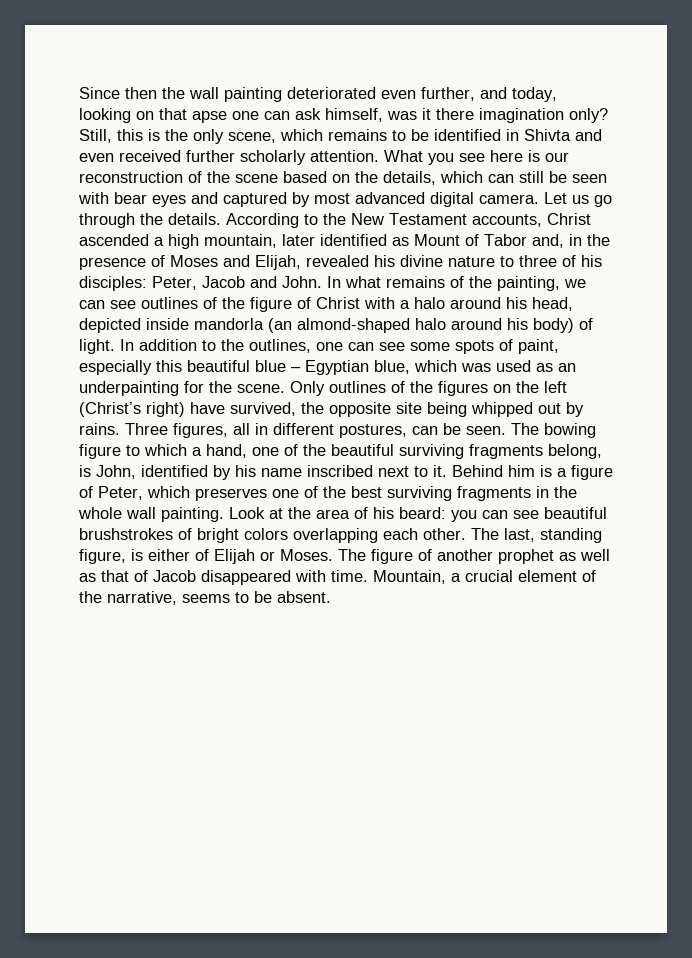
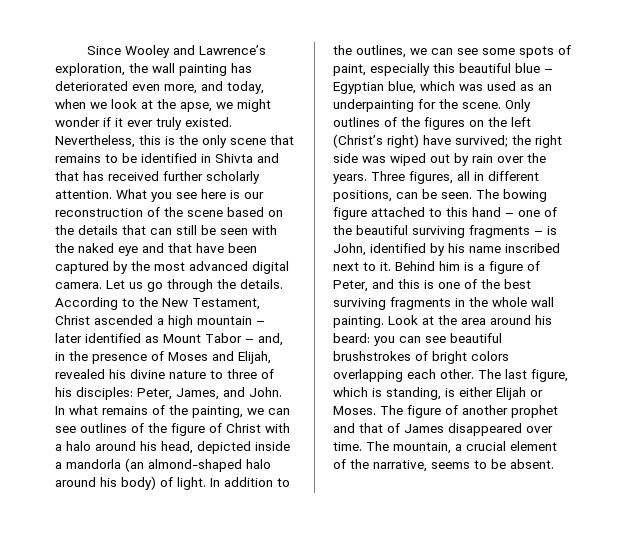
- Since then the wall painting deteriorated even further, and today, looking on that apse one can ask himself, was it there imagination only? Still, this is the only scene, which remains to be identified in Shivta and even received further scholarly attention.
+ Since Wooley and Lawrence’s exploration, the wall painting has deteriorated even more, and today, when we look at the apse, we might wonder if it ever truly existed. Nevertheless, this is the only scene that remains to be identified in Shivta and that has received further scholarly attention.
- What you see here is our reconstruction of the scene based on the details, which can still be seen with bear eyes and captured by most advanced digital camera.
+ What you see here is our reconstruction of the scene based on the details that can still be seen with the naked eye and that have been captured by the most advanced digital camera.
- According to the New Testament accounts, Christ ascended a high mountain, later identified as Mount of Tabor and, in the presence of Moses and Elijah, revealed his divine nature to three of his disciples: Peter, Jacob and John.
+ According to the New Testament, Christ ascended a high mountain – later identified as Mount Tabor – and, in the presence of Moses and Elijah, revealed his divine nature to three of his disciples: Peter, James, and John.
- In what remains of the painting, we can see outlines of the figure of Christ with a halo around his head, depicted inside mandorla (an almond-shaped halo around his body) of light.
+ In what remains of the painting, we can see outlines of the figure of Christ with a halo around his head, depicted inside a mandorla (an almond-shaped halo around his body) of light.
- In addition to the outlines, one can see some spots of paint, especially this beautiful blue – Egyptian blue, which was used as an underpainting for the scene.
+ In addition to the outlines, we can see some spots of paint, especially this beautiful blue – Egyptian blue, which was used as an underpainting for the scene.
- Only outlines of the figures on the left (Christ’s right) have survived, the opposite site being whipped out by rains.
+ Only outlines of the figures on the left (Christ’s right) have survived; the right side was wiped out by rain over the years.
- Three figures, all in different postures, can be seen.
+ Three figures, all in different positions, can be seen.
- The bowing figure to which a hand, one of the beautiful surviving fragments belong, is John, identified by his name inscribed next to it.
+ The bowing figure attached to this hand – one of the beautiful surviving fragments – is John, identified by his name inscribed next to it.
- Behind him is a figure of Peter, which preserves one of the best surviving fragments in the whole wall painting.
+ Behind him is a figure of Peter, and this is one of the best surviving fragments in the whole wall painting.
- Look at the area of his beard: you can see beautiful brushstrokes of bright colors overlapping each other.
+ Look at the area around his beard: you can see beautiful brushstrokes of bright colors overlapping each other.
- The last, standing figure, is either of Elijah or Moses.
+ The last figure, which is standing, is either Elijah or Moses.
- The figure of another prophet as well as that of Jacob disappeared with time. Mountain, a crucial element of the narrative, seems to be absent.
+ The figure of another prophet and that of James disappeared over time. The mountain, a crucial element of the narrative, seems to be absent.

